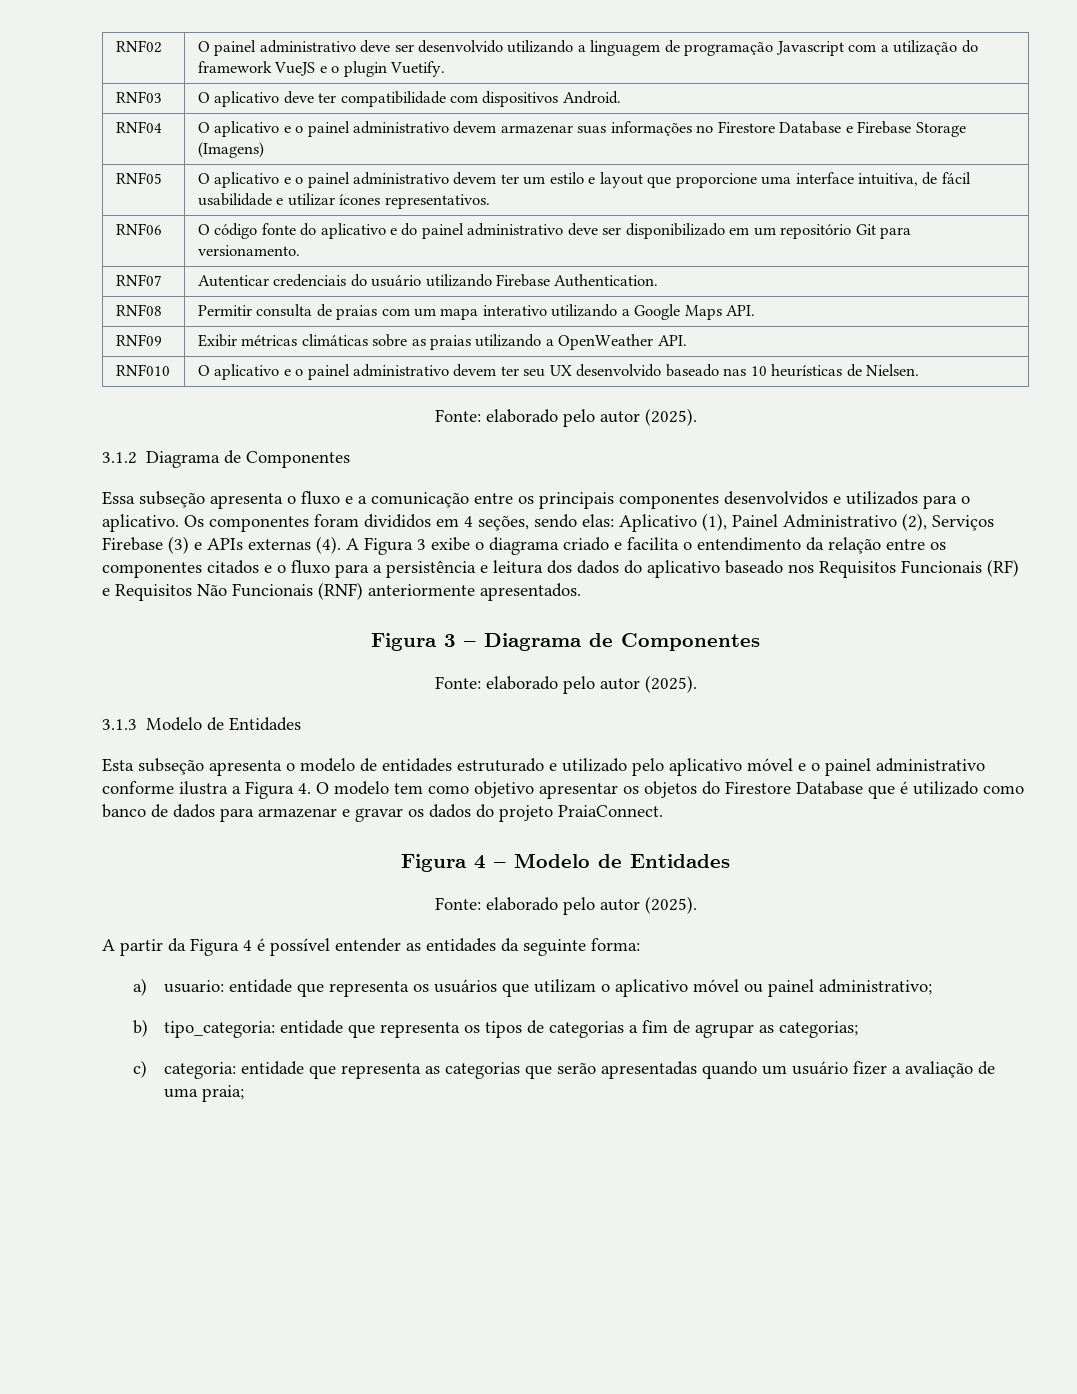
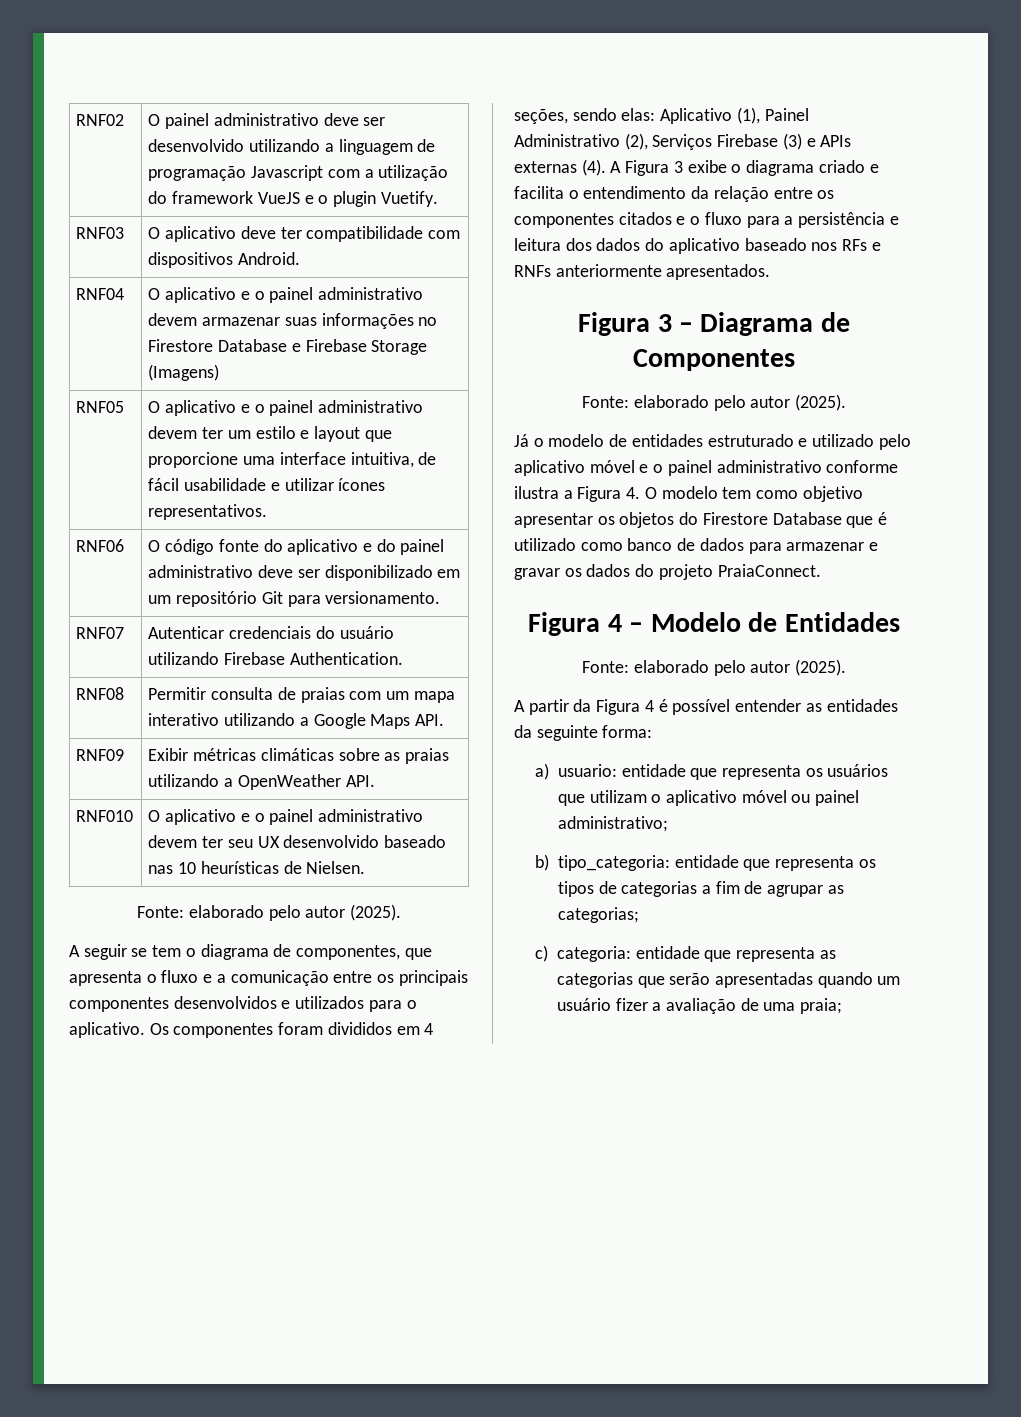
- 3.1.2 Diagrama de Componentes
- Essa subseção apresenta o fluxo e a comunicação entre os principais componentes desenvolvidos e utilizados para o aplicativo.
+ A seguir se tem o diagrama de componentes, que apresenta o fluxo e a comunicação entre os principais componentes desenvolvidos e utilizados para o aplicativo.
- A Figura 3 exibe o diagrama criado e facilita o entendimento da relação entre os componentes citados e o fluxo para a persistência e leitura dos dados do aplicativo baseado nos Requisitos Funcionais (RF) e Requisitos Não Funcionais (RNF) anteriormente apresentados.
+ A Figura 3 exibe o diagrama criado e facilita o entendimento da relação entre os componentes citados e o fluxo para a persistência e leitura dos dados do aplicativo baseado nos RFs e RNFs anteriormente apresentados.
- 3.1.3 Modelo de Entidades
- Esta subseção apresenta o modelo de entidades estruturado e utilizado pelo aplicativo móvel e o painel administrativo conforme ilustra a Figura 4. O modelo tem como objetivo apresentar os objetos do Firestore Database que é utilizado como banco de dados para armazenar e gravar os dados do projeto PraiaConnect.
+ Já o modelo de entidades estruturado e utilizado pelo aplicativo móvel e o painel administrativo conforme ilustra a Figura 4. O modelo tem como objetivo apresentar os objetos do Firestore Database que é utilizado como banco de dados para armazenar e gravar os dados do projeto PraiaConnect.

